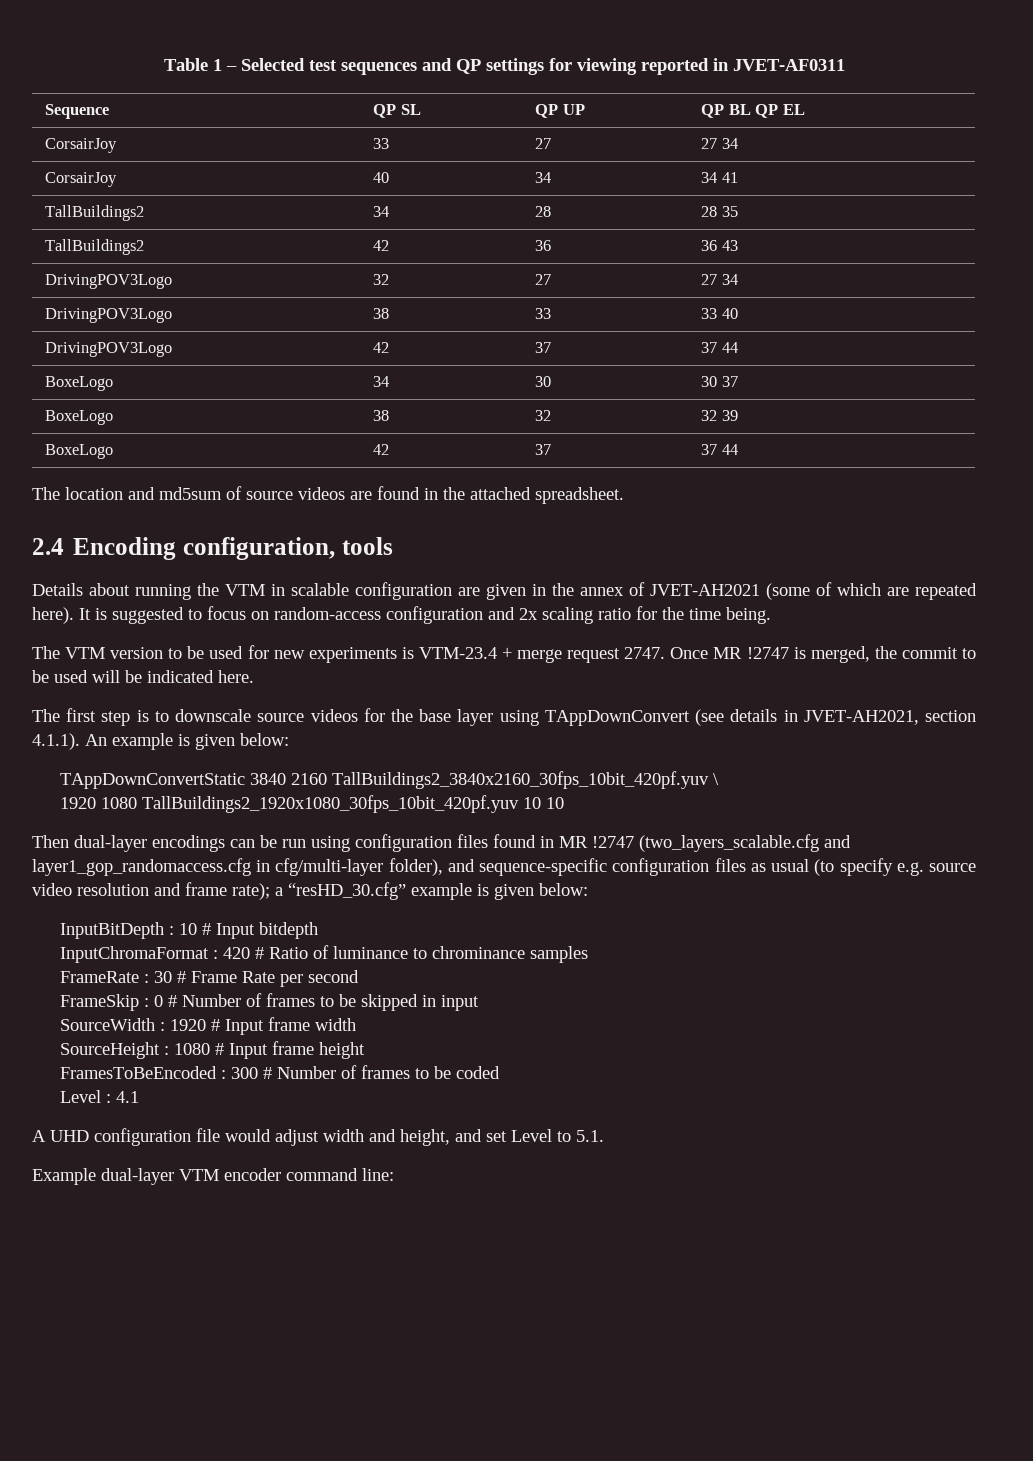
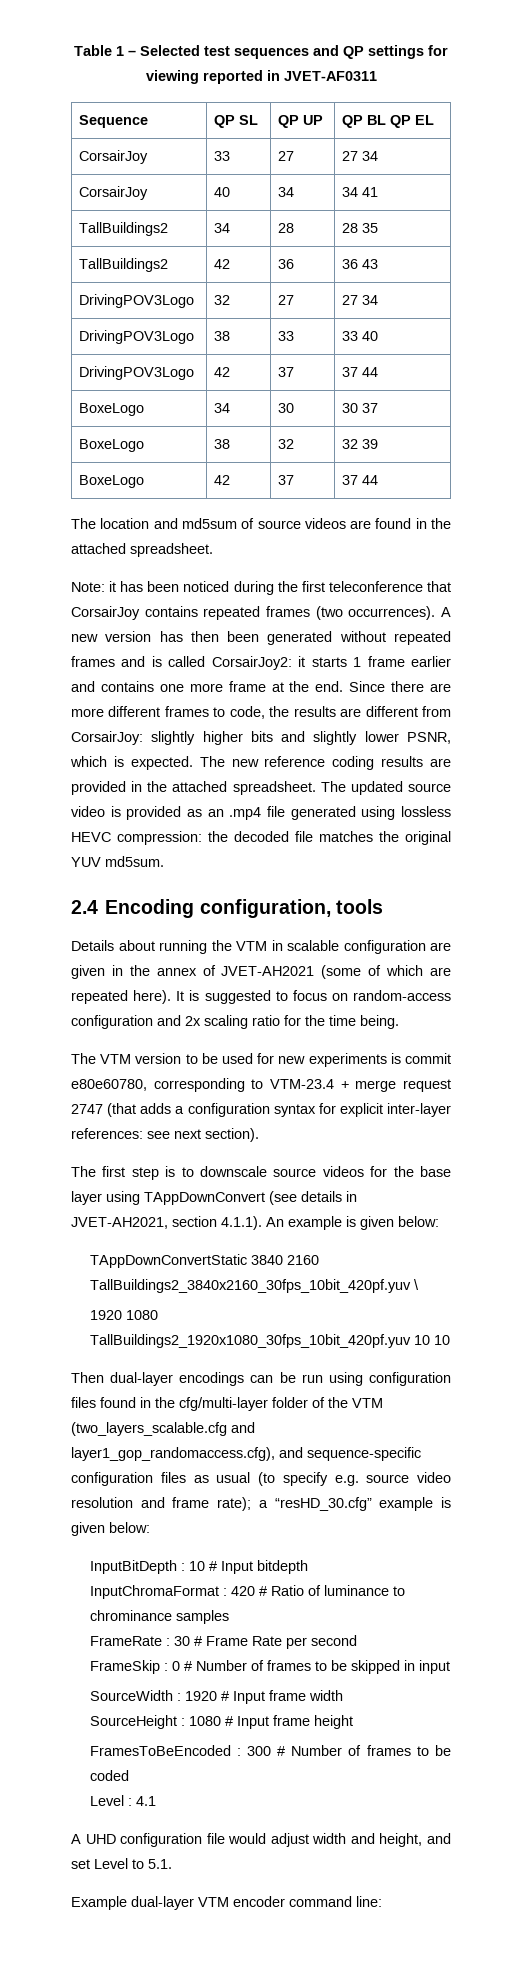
+ Note: it has been noticed during the first teleconference that CorsairJoy contains repeated frames (two occurrences). A new version has then been generated without repeated frames and is called CorsairJoy2: it starts 1 frame earlier and contains one more frame at the end. Since there are more different frames to code, the results are different from CorsairJoy: slightly higher bits and slightly lower PSNR, which is expected. The new reference coding results are provided in the attached spreadsheet. The updated source video is provided as an .mp4 file generated using lossless HEVC compression: the decoded file matches the original YUV md5sum.
- The VTM version to be used for new experiments is VTM-23.4 + merge request 2747. Once MR !2747 is merged, the commit to be used will be indicated here.
+ The VTM version to be used for new experiments is commit e80e60780, corresponding to VTM-23.4 + merge request 2747 (that adds a configuration syntax for explicit inter-layer references: see next section).
- Then dual-layer encodings can be run using configuration files found in MR !2747 (two_layers_scalable.cfg and layer1_gop_randomaccess.cfg in cfg/multi-layer folder), and sequence-specific configuration files as usual (to specify e.g. source video resolution and frame rate); a “resHD_30.cfg” example is given below:
+ Then dual-layer encodings can be run using configuration files found in the cfg/multi-layer folder of the VTM (two_layers_scalable.cfg and layer1_gop_randomaccess.cfg), and sequence-specific configuration files as usual (to specify e.g. source video resolution and frame rate); a “resHD_30.cfg” example is given below:

